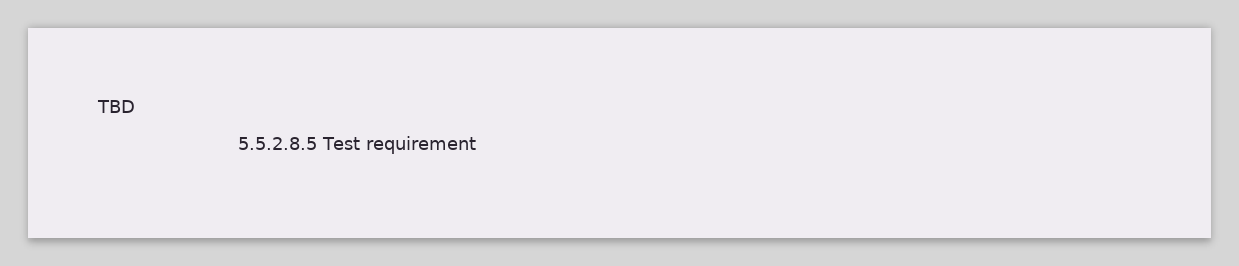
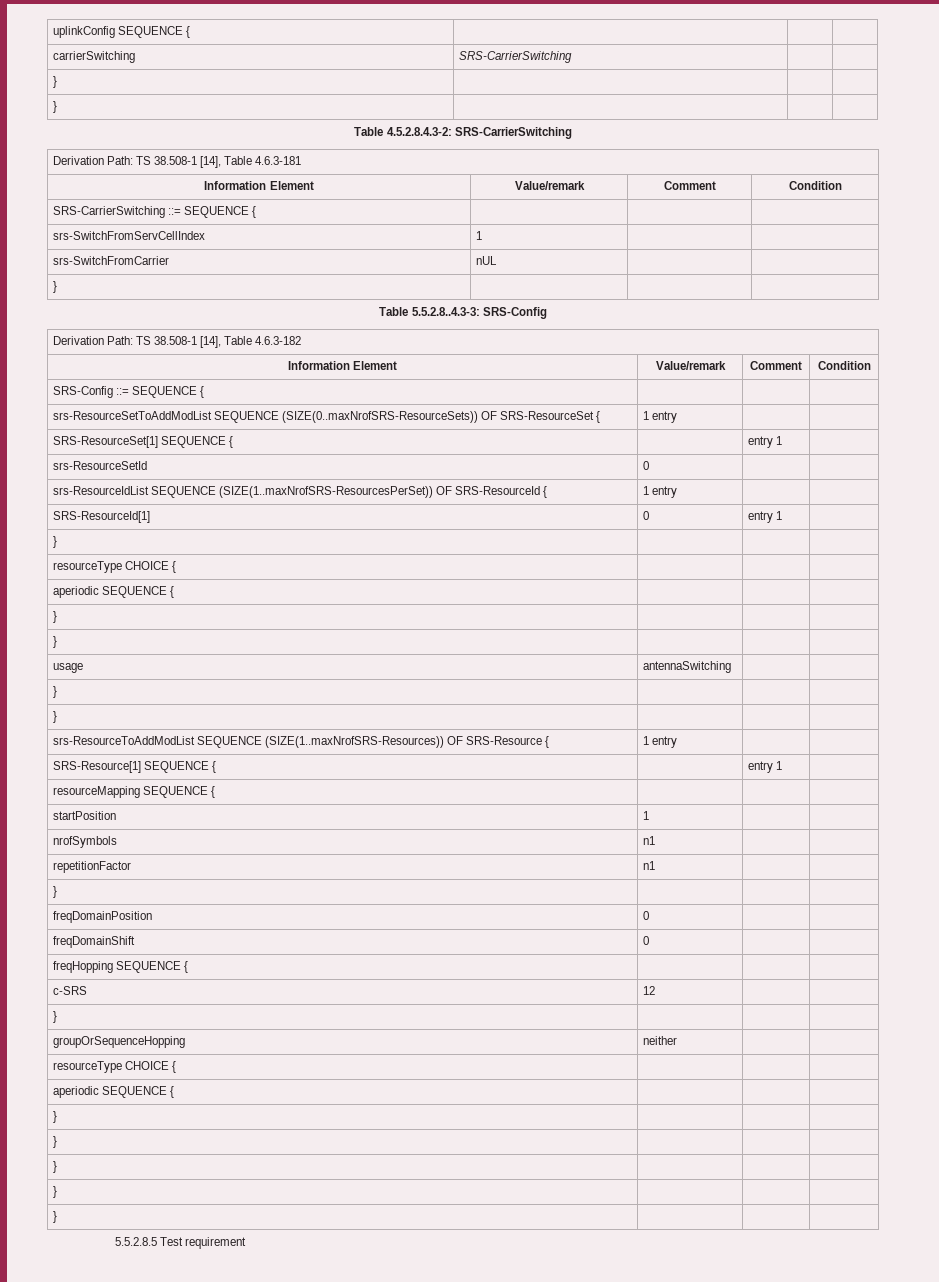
- TBD
+ uplinkConfig SEQUENCE { | | |
+ carrierSwitching | SRS-CarrierSwitching | |
+ } | | |
+ } | | |
+ Table 4.5.2.8.4.3-2: SRS-CarrierSwitching
+ Derivation Path: TS 38.508-1 [14], Table 4.6.3-181
+ Information Element | Value/remark | Comment | Condition
+ SRS-CarrierSwitching ::= SEQUENCE { | | |
+ srs-SwitchFromServCellIndex | 1 | |
+ srs-SwitchFromCarrier | nUL | |
+ } | | |
+ Table 5.5.2.8..4.3-3: SRS-Config
+ Derivation Path: TS 38.508-1 [14], Table 4.6.3-182
+ Information Element | Value/remark | Comment | Condition
+ SRS-Config ::= SEQUENCE { | | |
+ srs-ResourceSetToAddModList SEQUENCE (SIZE(0..maxNrofSRS-ResourceSets)) OF SRS-ResourceSet { | 1 entry | |
+ SRS-ResourceSet[1] SEQUENCE { | | entry 1 |
+ srs-ResourceSetId | 0 | |
+ srs-ResourceIdList SEQUENCE (SIZE(1..maxNrofSRS-ResourcesPerSet)) OF SRS-ResourceId { | 1 entry | |
+ SRS-ResourceId[1] | 0 | entry 1 |
+ } | | |
+ resourceType CHOICE { | | |
+ aperiodic SEQUENCE { | | |
+ } | | |
+ } | | |
+ usage | antennaSwitching | |
+ } | | |
+ } | | |
+ srs-ResourceToAddModList SEQUENCE (SIZE(1..maxNrofSRS-Resources)) OF SRS-Resource { | 1 entry | |
+ SRS-Resource[1] SEQUENCE { | | entry 1 |
+ resourceMapping SEQUENCE { | | |
+ startPosition | 1 | |
+ nrofSymbols | n1 | |
+ repetitionFactor | n1 | |
+ } | | |
+ freqDomainPosition | 0 | |
+ freqDomainShift | 0 | |
+ freqHopping SEQUENCE { | | |
+ c-SRS | 12 | |
+ } | | |
+ groupOrSequenceHopping | neither | |
+ resourceType CHOICE { | | |
+ aperiodic SEQUENCE { | | |
+ } | | |
+ } | | |
+ } | | |
+ } | | |
+ } | | |

